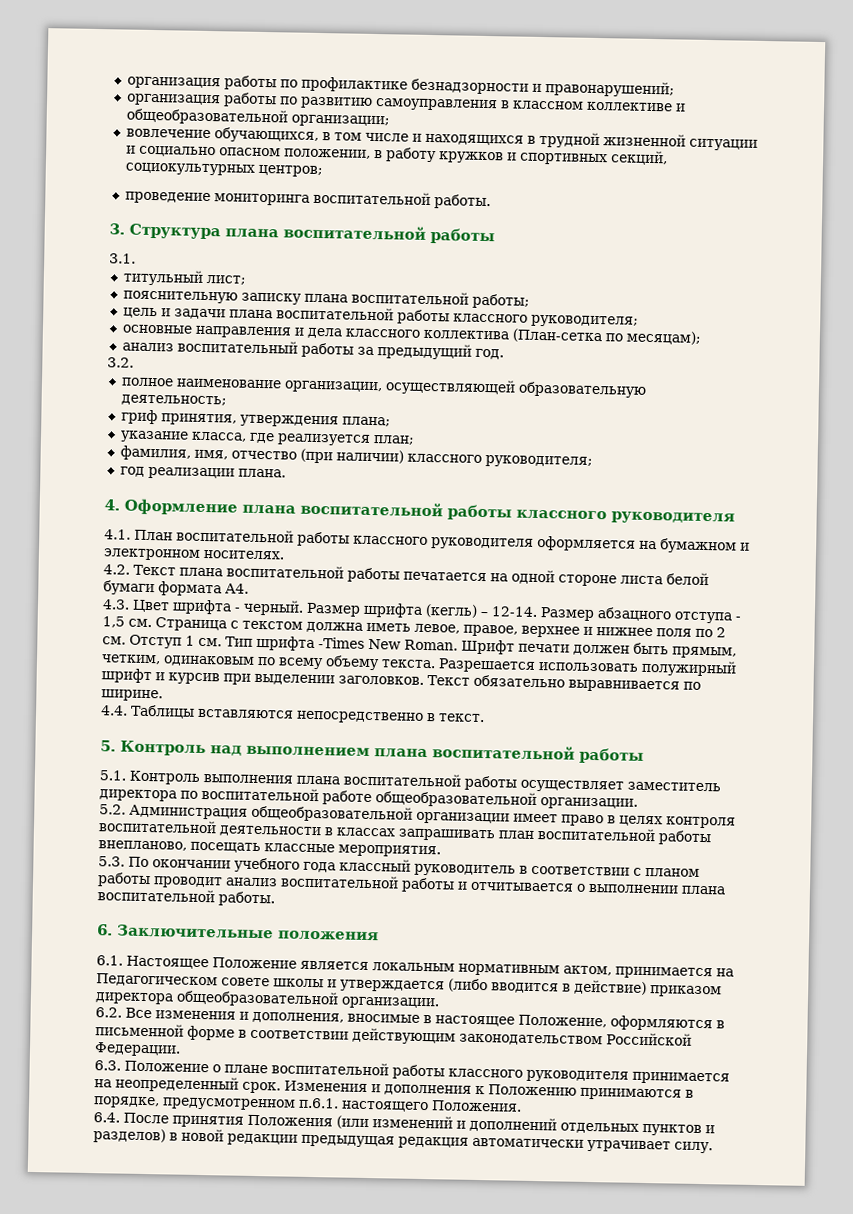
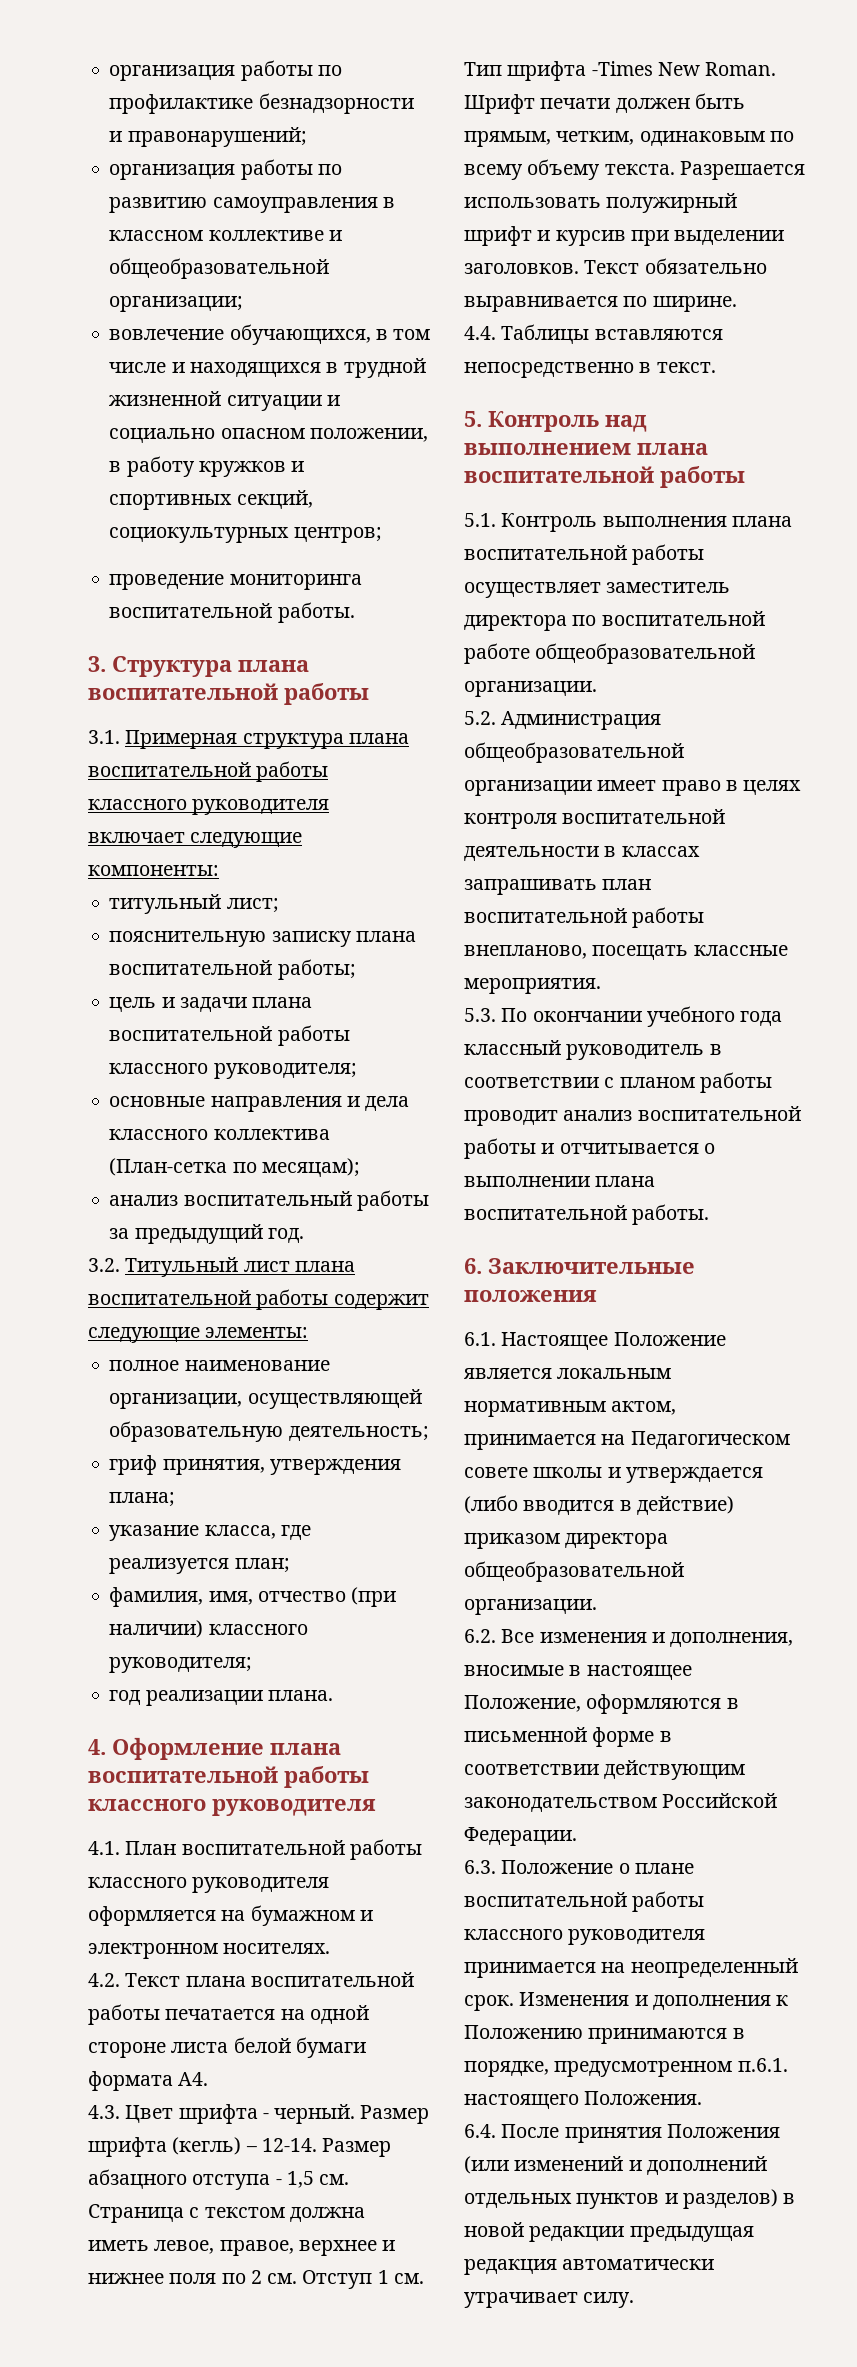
- 3.1.
+ 3.1. Примерная структура плана воспитательной работы классного руководителя включает следующие компоненты:
- 3.2.
+ 3.2. Титульный лист плана воспитательной работы содержит следующие элементы:

